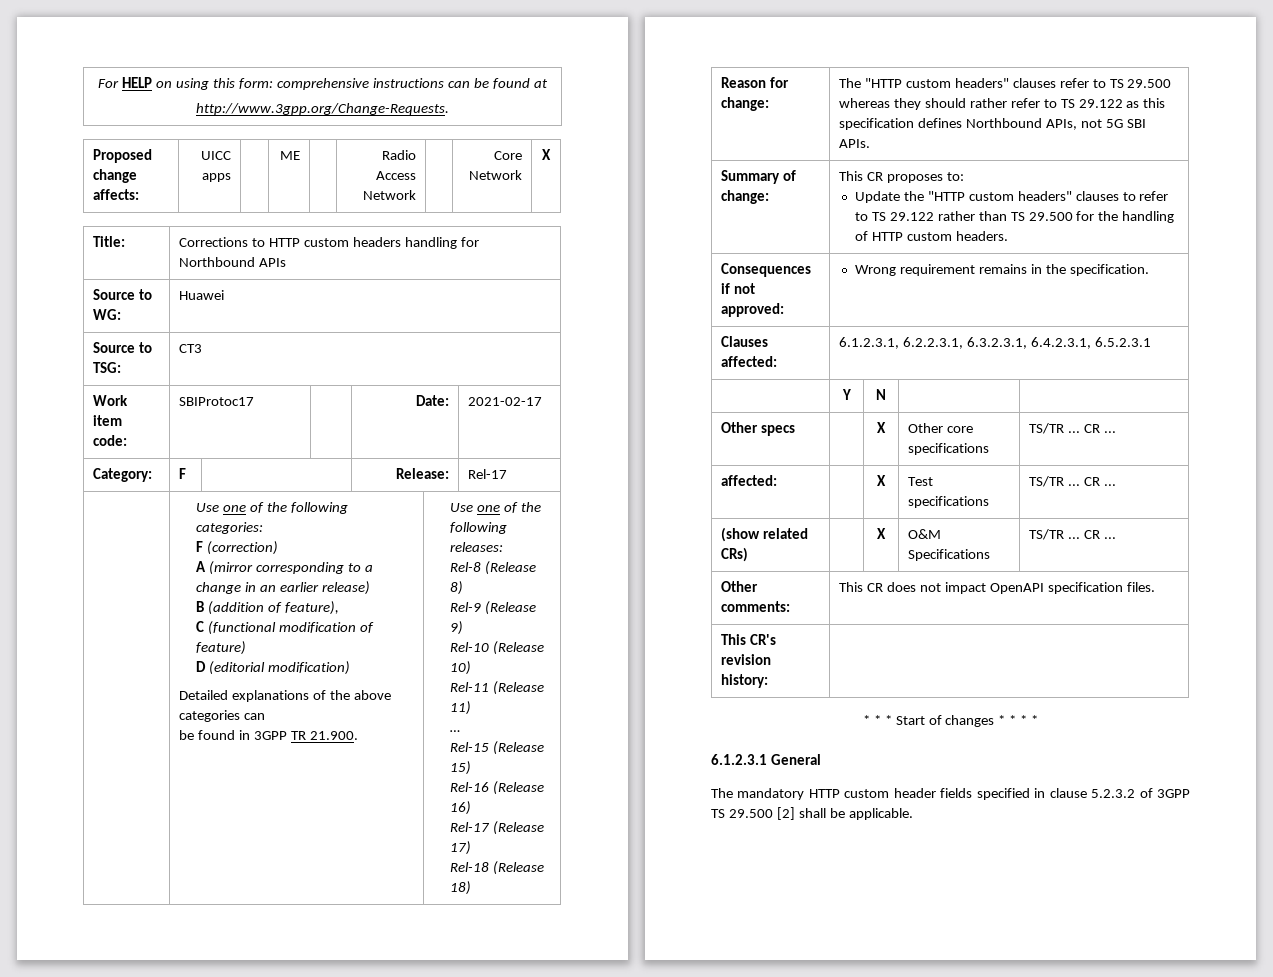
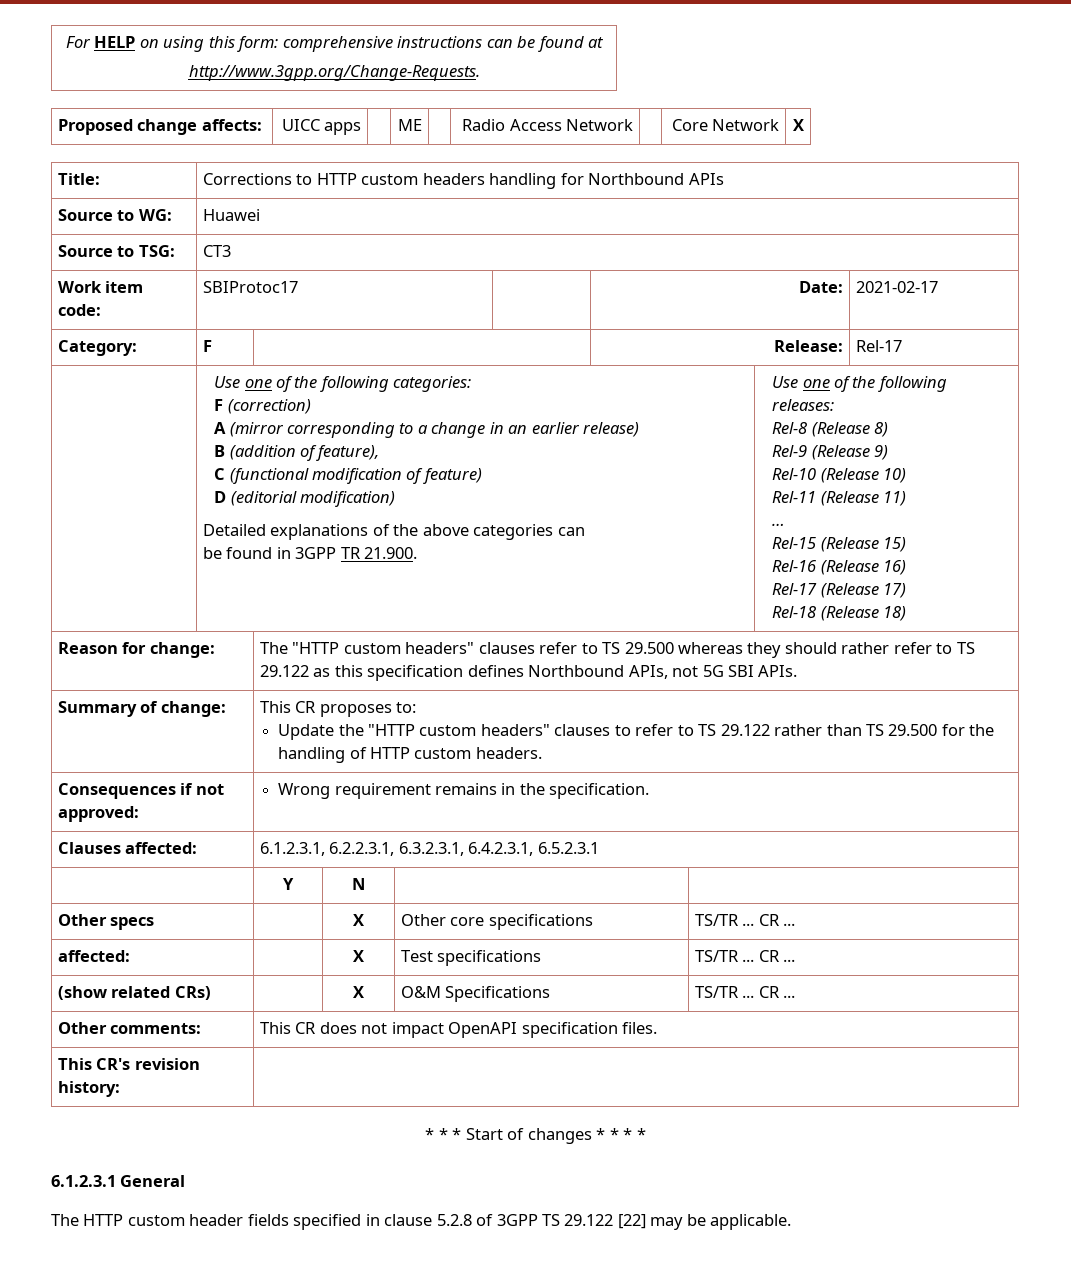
- The mandatory HTTP custom header fields specified in clause 5.2.3.2 of 3GPP TS 29.500 [2] shall be applicable.
+ The HTTP custom header fields specified in clause 5.2.8 of 3GPP TS 29.122 [22] may be applicable.

